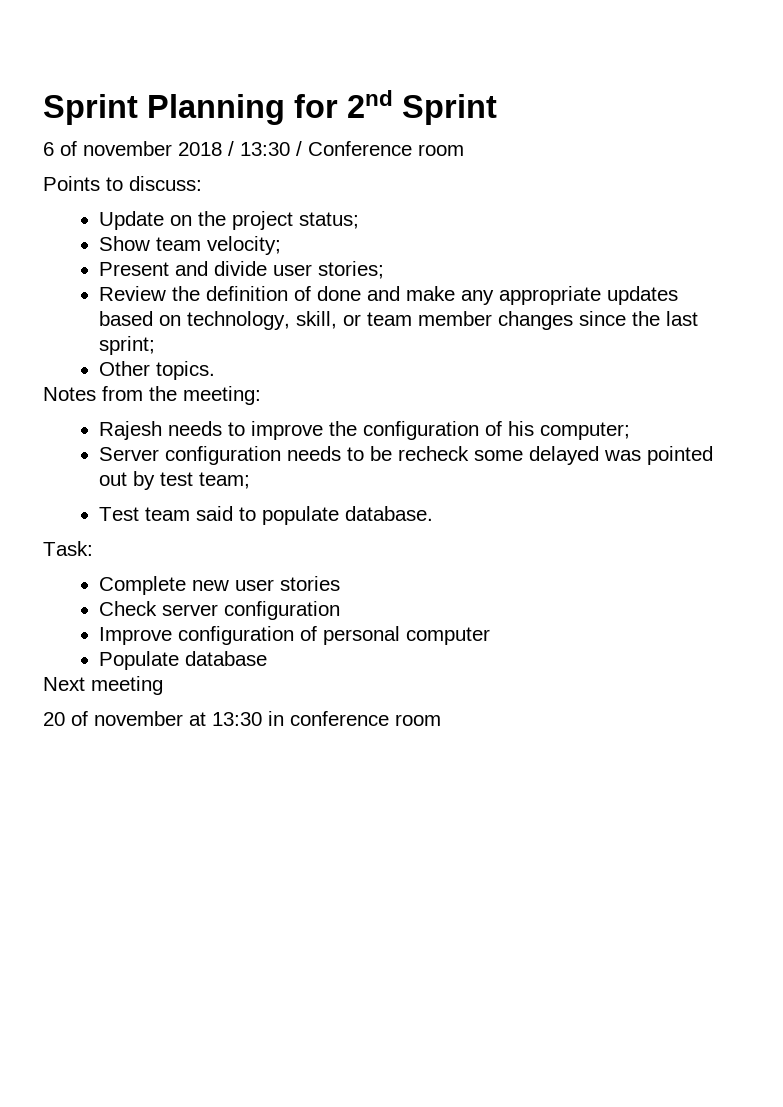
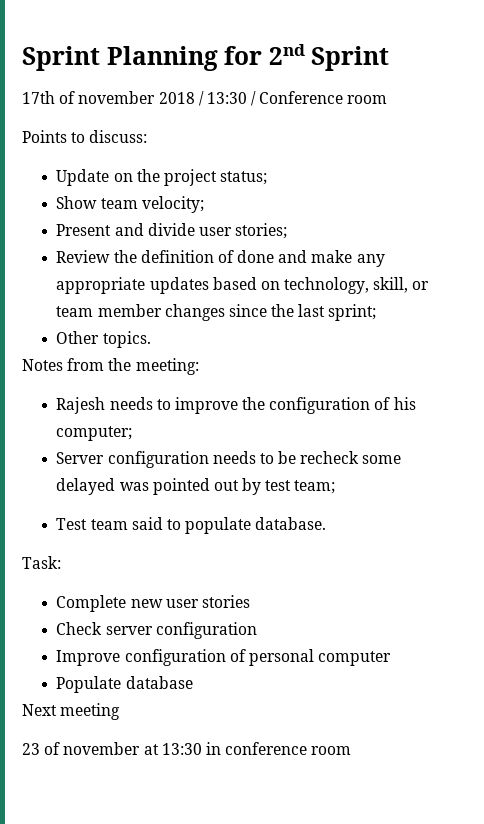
- 6 of november 2018 / 13:30 / Conference room
+ 17th of november 2018 / 13:30 / Conference room
- 20 of november at 13:30 in conference room
+ 23 of november at 13:30 in conference room

